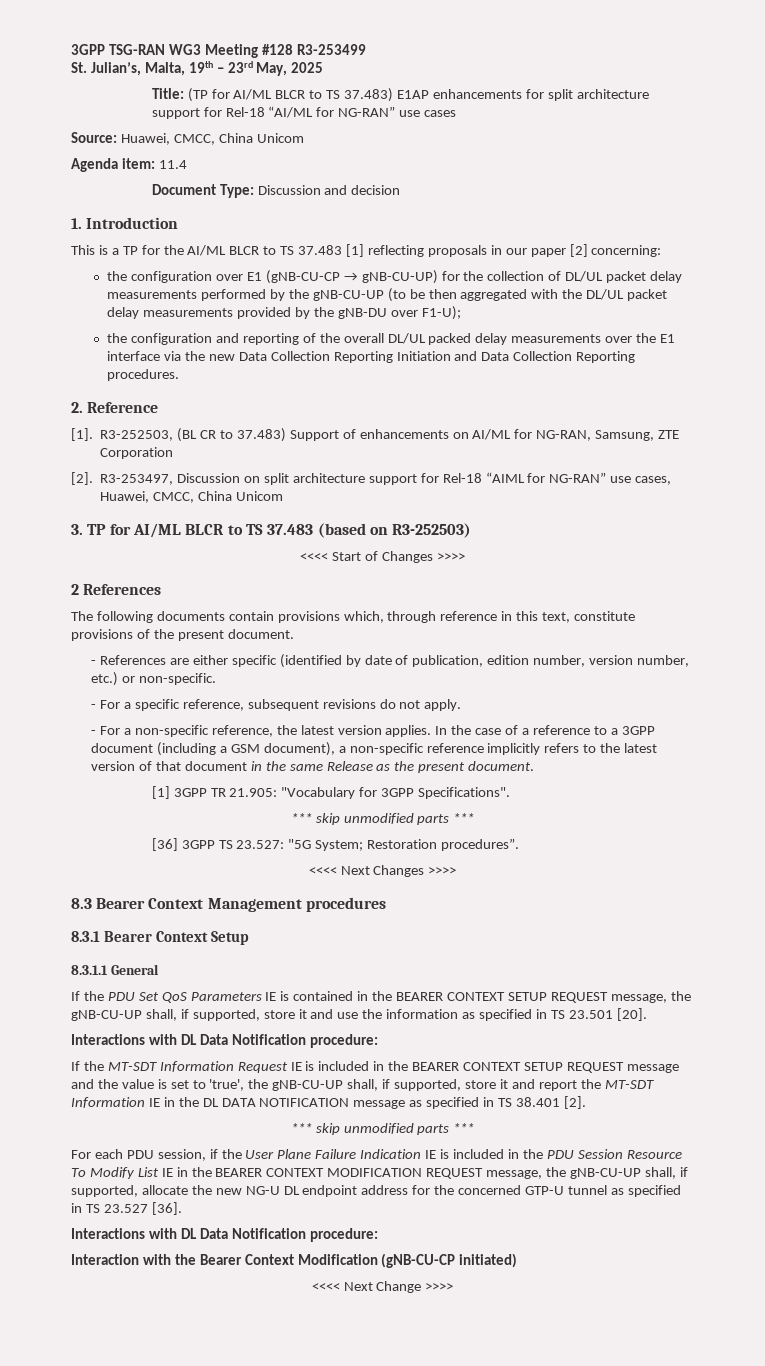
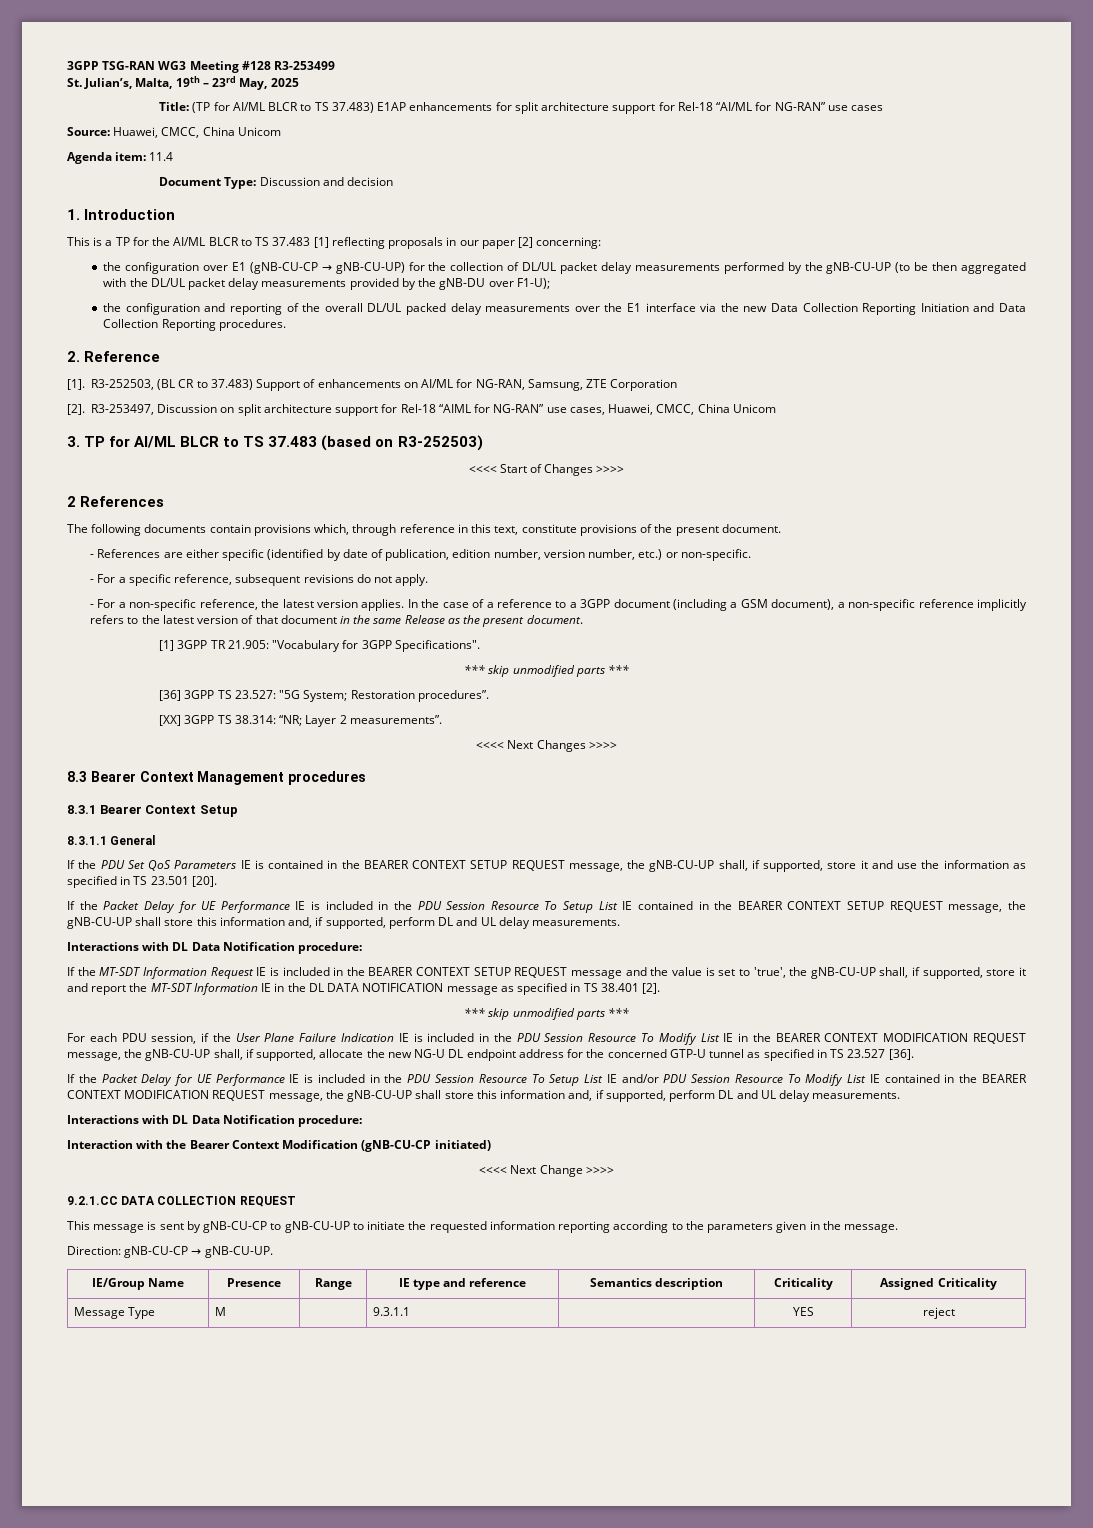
+ [XX] 3GPP TS 38.314: “NR; Layer 2 measurements”.
+ If the Packet Delay for UE Performance IE is included in the PDU Session Resource To Setup List IE contained in the BEARER CONTEXT SETUP REQUEST message, the gNB-CU-UP shall store this information and, if supported, perform DL and UL delay measurements.
+ If the Packet Delay for UE Performance IE is included in the PDU Session Resource To Setup List IE and/or PDU Session Resource To Modify List IE contained in the BEARER CONTEXT MODIFICATION REQUEST message, the gNB-CU-UP shall store this information and, if supported, perform DL and UL delay measurements.
+ 9.2.1.CC DATA COLLECTION REQUEST
+ This message is sent by gNB-CU-CP to gNB-CU-UP to initiate the requested information reporting according to the parameters given in the message.
+ Direction: gNB-CU-CP → gNB-CU-UP.
+ IE/Group Name | Presence | Range | IE type and reference | Semantics description | Criticality | Assigned Criticality
+ Message Type | M | | 9.3.1.1 | | YES | reject

